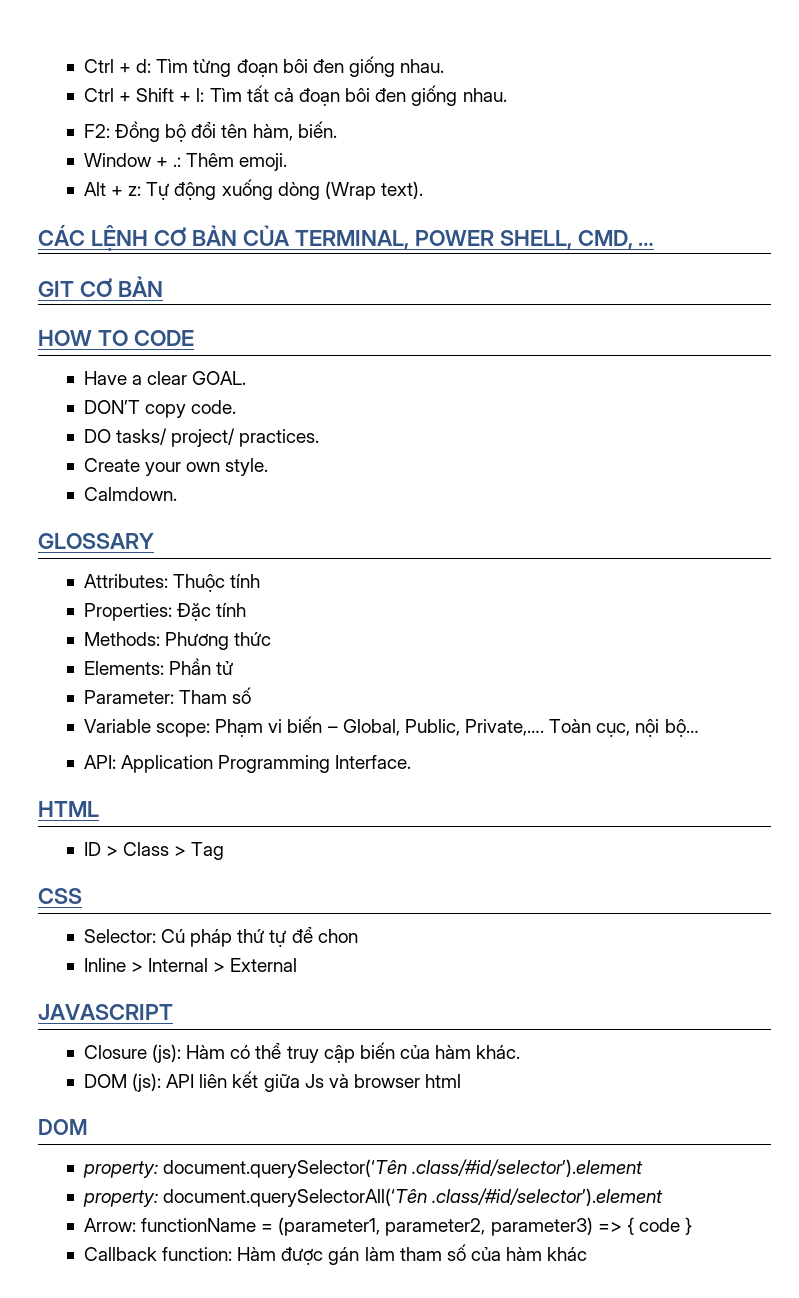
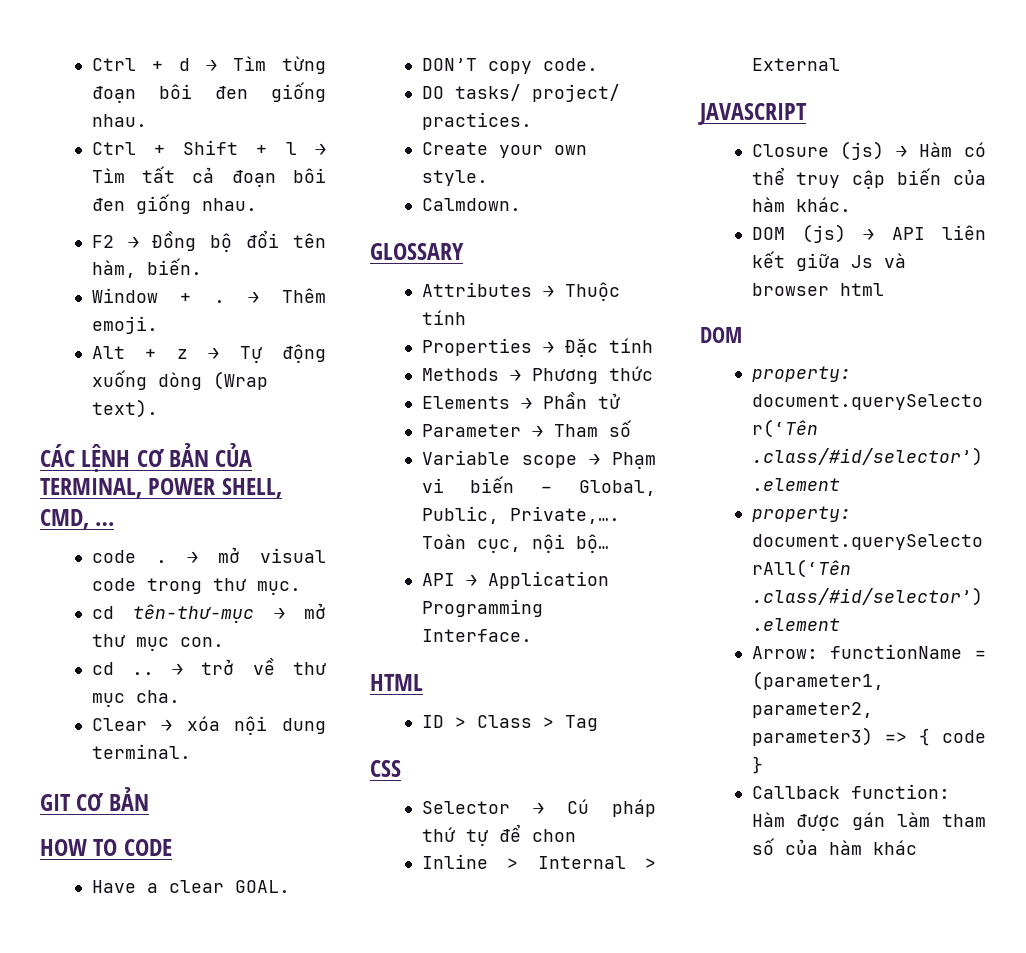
- Ctrl + d: Tìm từng đoạn bôi đen giống nhau.
+ Ctrl + d → Tìm từng đoạn bôi đen giống nhau.
- Ctrl + Shift + l: Tìm tất cả đoạn bôi đen giống nhau.
+ Ctrl + Shift + l → Tìm tất cả đoạn bôi đen giống nhau.
- F2: Đồng bộ đổi tên hàm, biến.
+ F2 → Đồng bộ đổi tên hàm, biến.
- Window + .: Thêm emoji.
+ Window + . → Thêm emoji.
- Alt + z: Tự động xuống dòng (Wrap text).
+ Alt + z → Tự động xuống dòng (Wrap text).
+ code . → mở visual code trong thư mục.
+ cd tên-thư-mục → mở thư mục con.
+ cd .. → trở về thư mục cha.
+ Clear → xóa nội dung terminal.
- Attributes: Thuộc tính
+ Attributes → Thuộc tính
- Properties: Đặc tính
+ Properties → Đặc tính
- Methods: Phương thức
+ Methods → Phương thức
- Elements: Phần tử
+ Elements → Phần tử
- Parameter: Tham số
+ Parameter → Tham số
- Variable scope: Phạm vi biến – Global, Public, Private,….
+ Variable scope → Phạm vi biến – Global, Public, Private,….
- API: Application Programming Interface.
+ API → Application Programming Interface.
- Selector: Cú pháp thứ tự để chon
+ Selector → Cú pháp thứ tự để chon
- Closure (js): Hàm có thể truy cập biến của hàm khác.
+ Closure (js) → Hàm có thể truy cập biến của hàm khác.
- DOM (js): API liên kết giữa Js và browser html
+ DOM (js) → API liên kết giữa Js và browser html

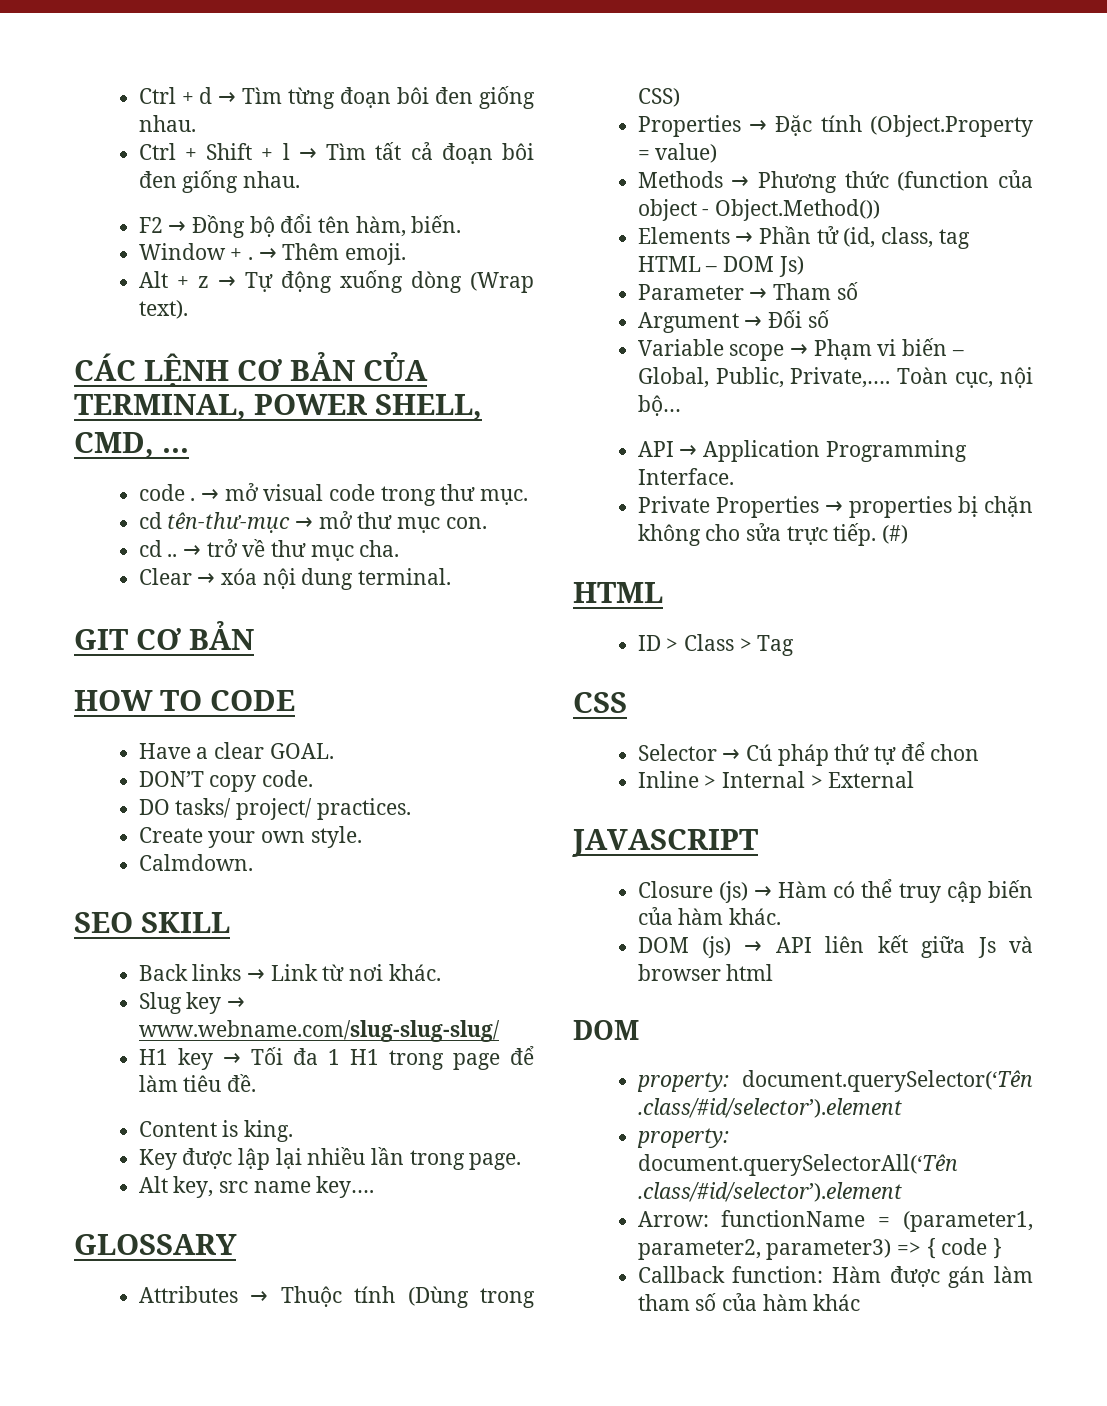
+ SEO SKILL
+ Back links → Link từ nơi khác.
+ Slug key → www.webname.com/slug-slug-slug/
+ H1 key → Tối đa 1 H1 trong page để làm tiêu đề.
+ Content is king.
+ Key được lập lại nhiều lần trong page.
+ Alt key, src name key….
- Attributes → Thuộc tính
+ Attributes → Thuộc tính (Dùng trong CSS)
- Properties → Đặc tính
+ Properties → Đặc tính (Object.Property = value)
- Methods → Phương thức
+ Methods → Phương thức (function của object - Object.Method())
- Elements → Phần tử
+ Elements → Phần tử (id, class, tag HTML – DOM Js)
+ Argument → Đối số
+ Private Properties → properties bị chặn không cho sửa trực tiếp. (#)

